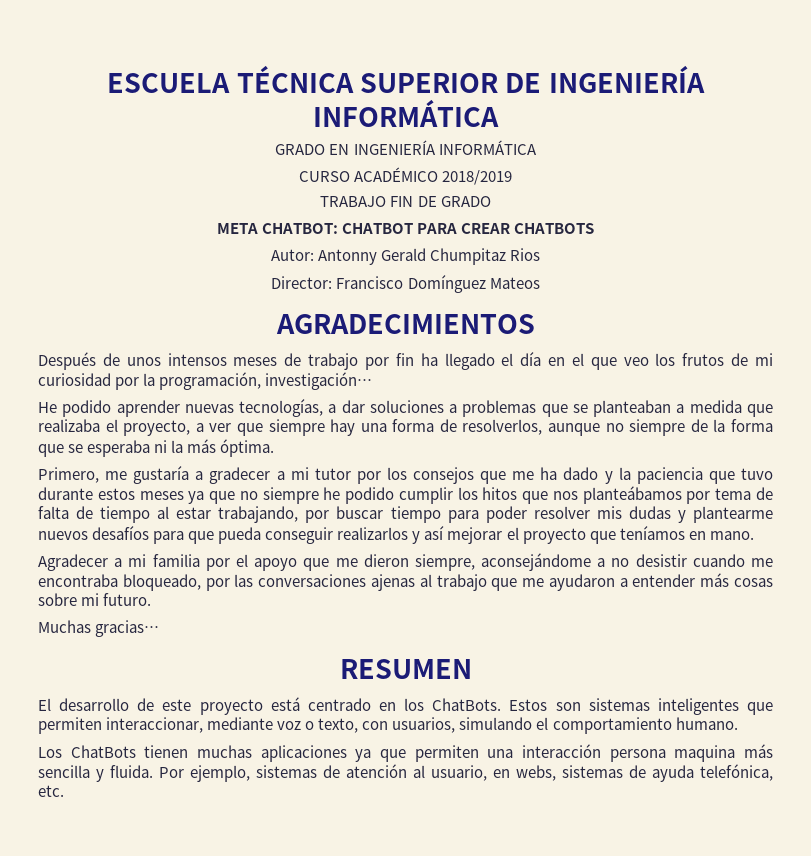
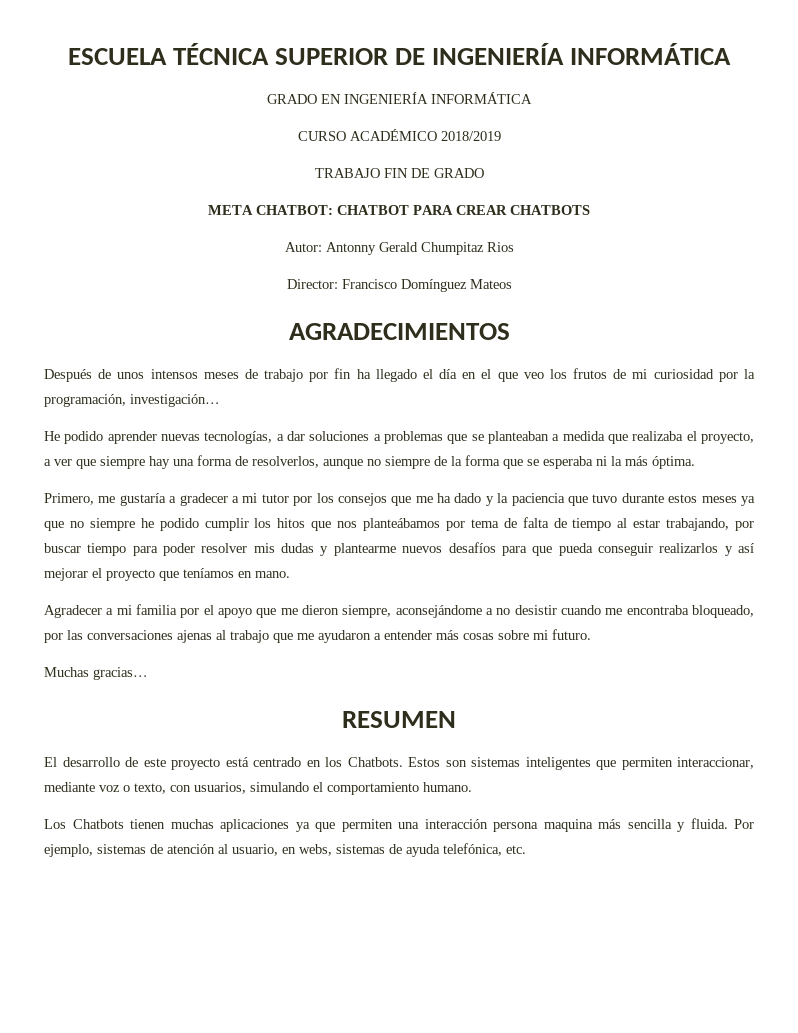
- El desarrollo de este proyecto está centrado en los ChatBots.
+ El desarrollo de este proyecto está centrado en los Chatbots.
- Los ChatBots tienen muchas aplicaciones ya que permiten una interacción persona maquina más sencilla y fluida.
+ Los Chatbots tienen muchas aplicaciones ya que permiten una interacción persona maquina más sencilla y fluida.

